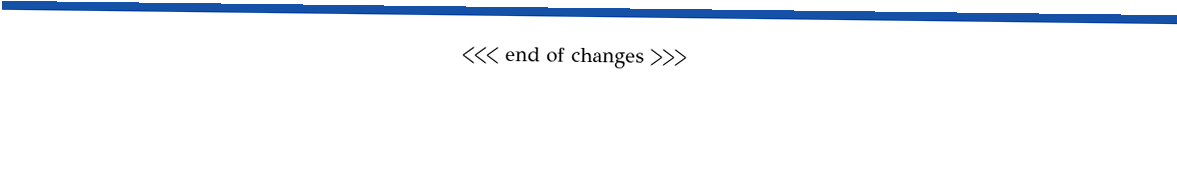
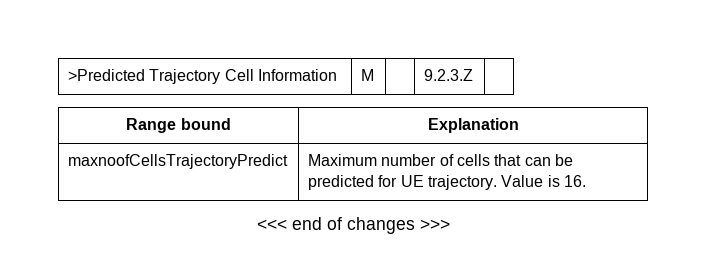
+ >Predicted Trajectory Cell Information | M | | 9.2.3.Z |
+ Range bound | Explanation
+ maxnoofCellsTrajectoryPredict | Maximum number of cells that can be predicted for UE trajectory. Value is 16.

